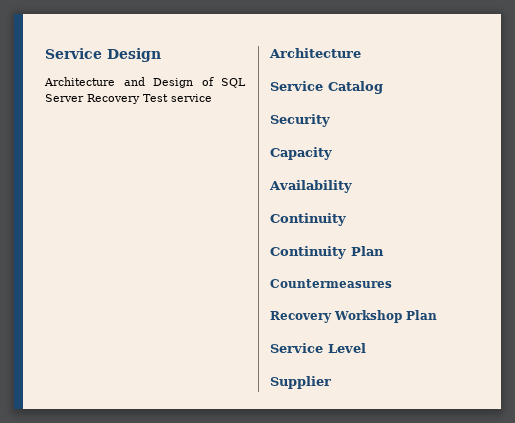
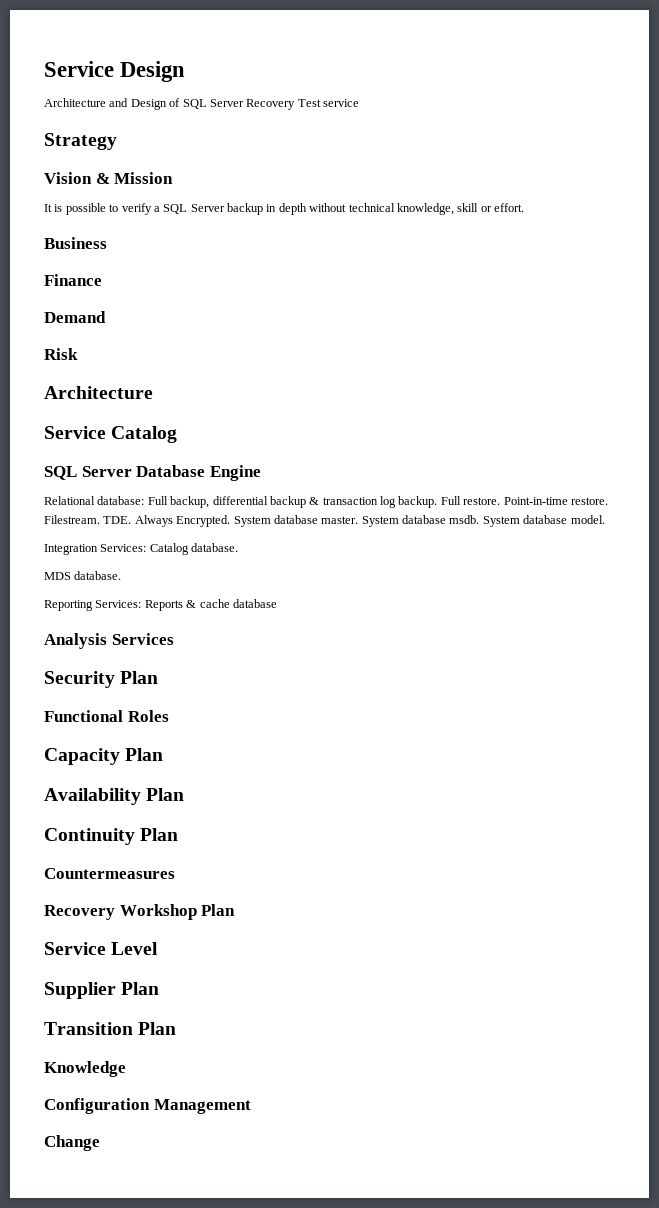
  Architecture and Design of SQL Server Recovery Test service
+ Strategy
+ Vision & Mission
+ It is possible to verify a SQL Server backup in depth without technical knowledge, skill or effort.
+ Business
+ Finance
+ Demand
+ Risk
  Architecture
  Service Catalog
- Security
+ SQL Server Database Engine
+ Relational database: Full backup, differential backup & transaction log backup. Full restore. Point-in-time restore. Filestream. TDE. Always Encrypted. System database master. System database msdb. System database model.
+ Integration Services: Catalog database.
+ MDS database.
+ Reporting Services: Reports & cache database
+ Analysis Services
+ Security Plan
+ Functional Roles
- Capacity
+ Capacity Plan
- Availability
- Continuity
+ Availability Plan
- Supplier
+ Supplier Plan
+ Transition Plan
+ Knowledge
+ Configuration Management
+ Change

